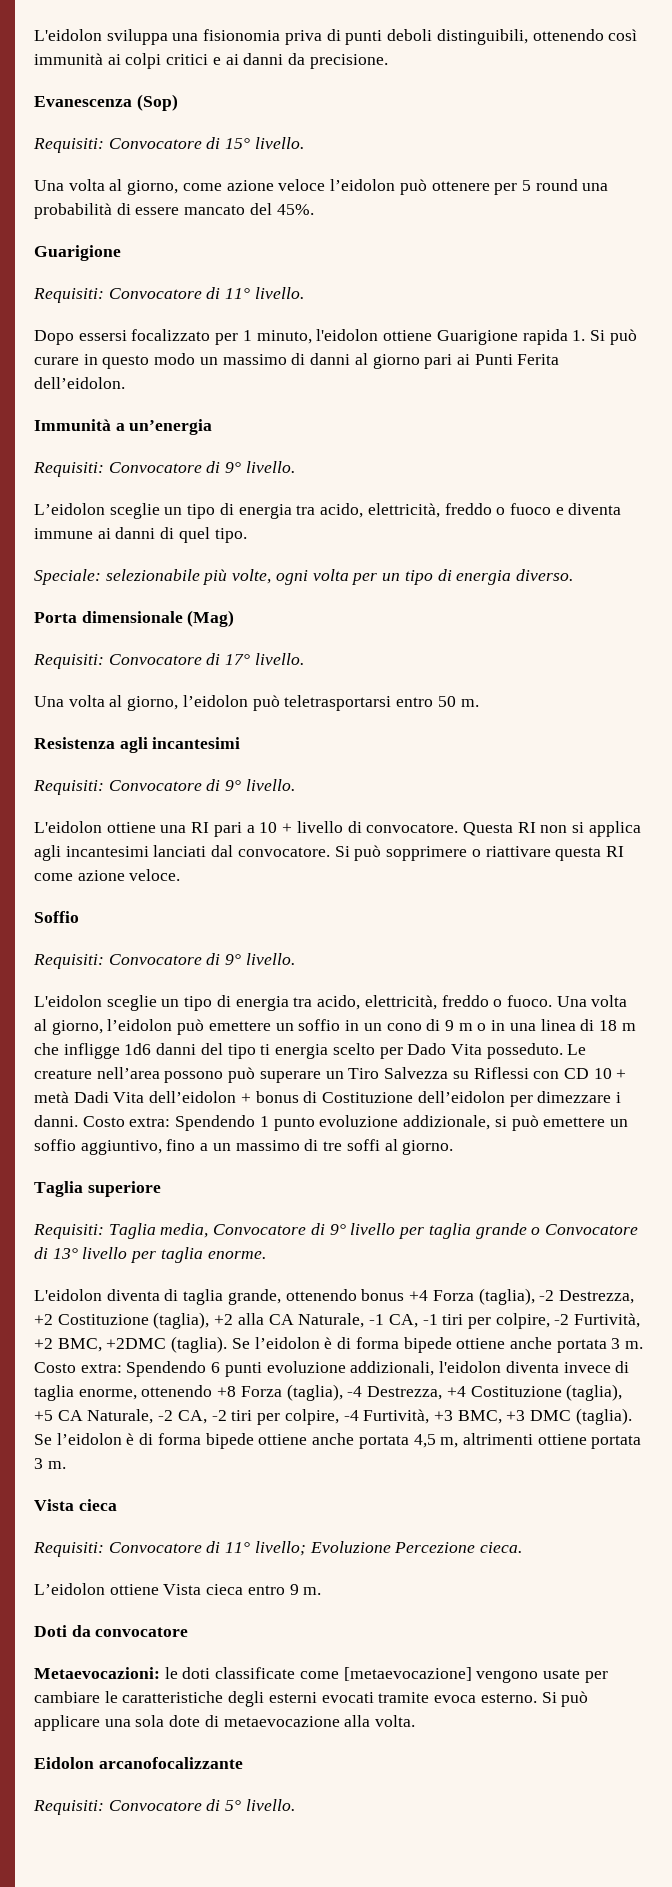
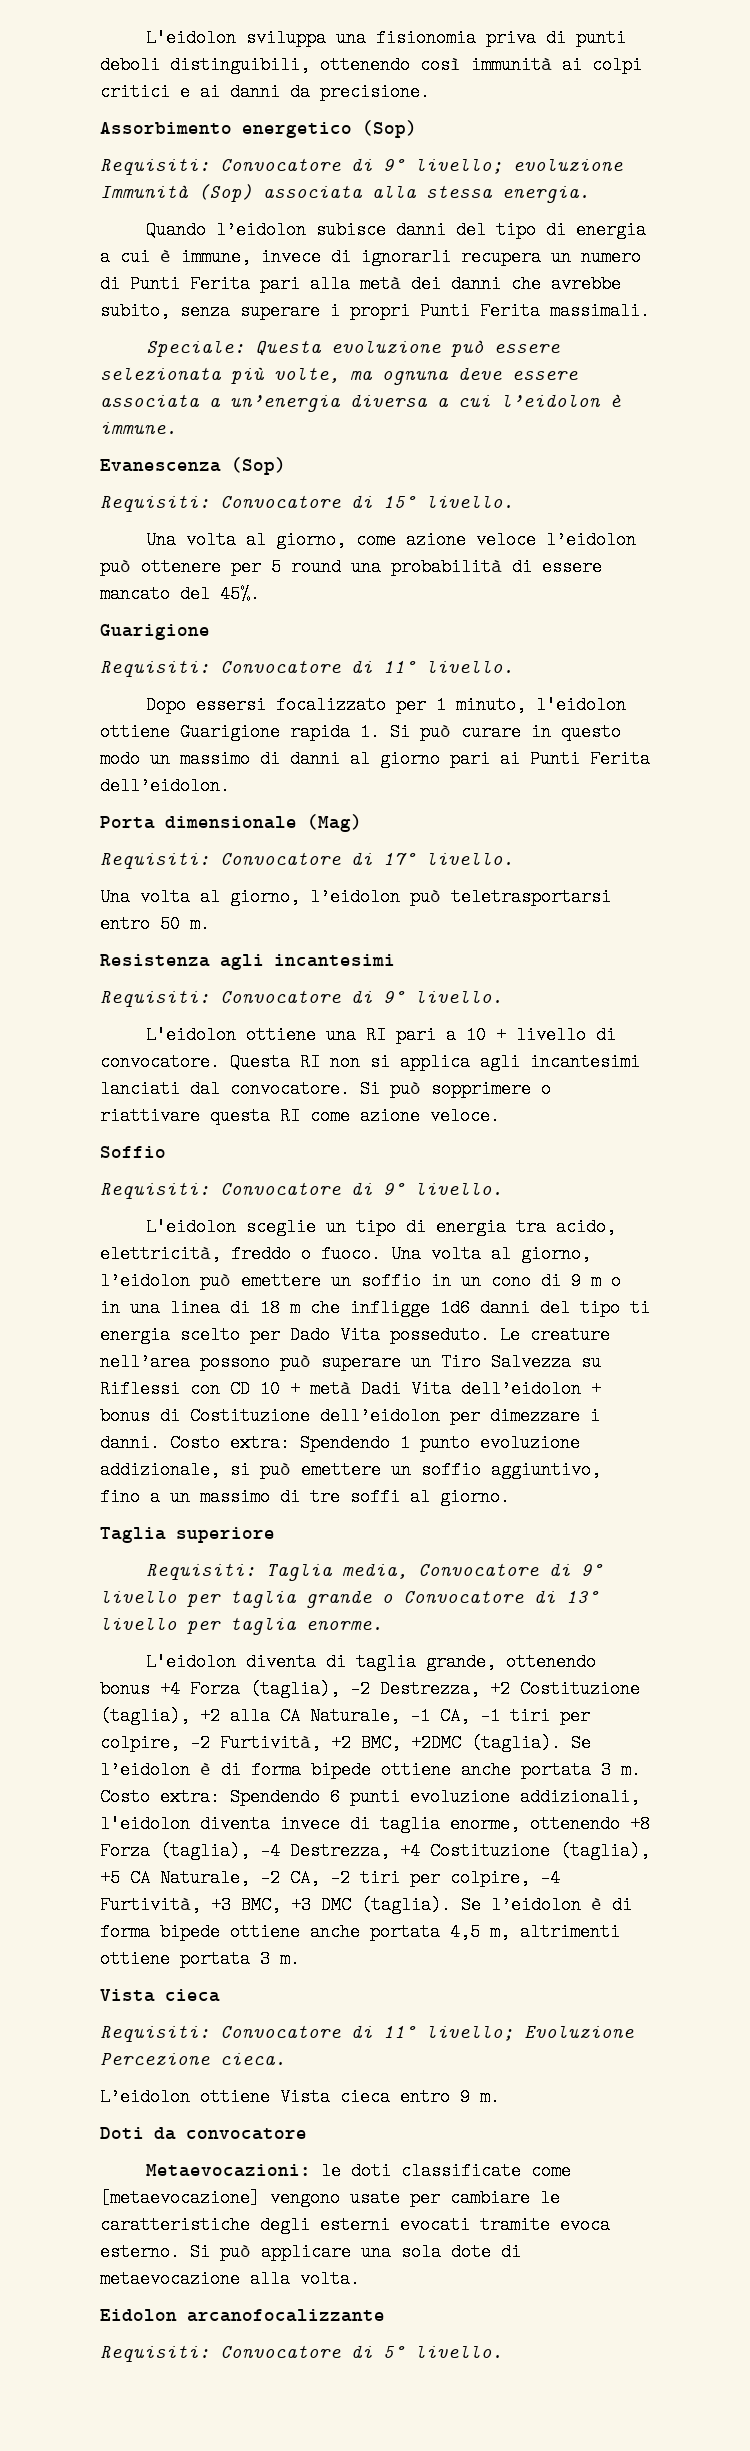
+ Assorbimento energetico (Sop)
+ Requisiti: Convocatore di 9° livello; evoluzione Immunità (Sop) associata alla stessa energia.
+ Quando l’eidolon subisce danni del tipo di energia a cui è immune, invece di ignorarli recupera un numero di Punti Ferita pari alla metà dei danni che avrebbe subito, senza superare i propri Punti Ferita massimali.
+ Speciale: Questa evoluzione può essere selezionata più volte, ma ognuna deve essere associata a un’energia diversa a cui l’eidolon è immune.
- Immunità a un’energia
- Requisiti: Convocatore di 9° livello.
- L’eidolon sceglie un tipo di energia tra acido, elettricità, freddo o fuoco e diventa immune ai danni di quel tipo.
- Speciale: selezionabile più volte, ogni volta per un tipo di energia diverso.

